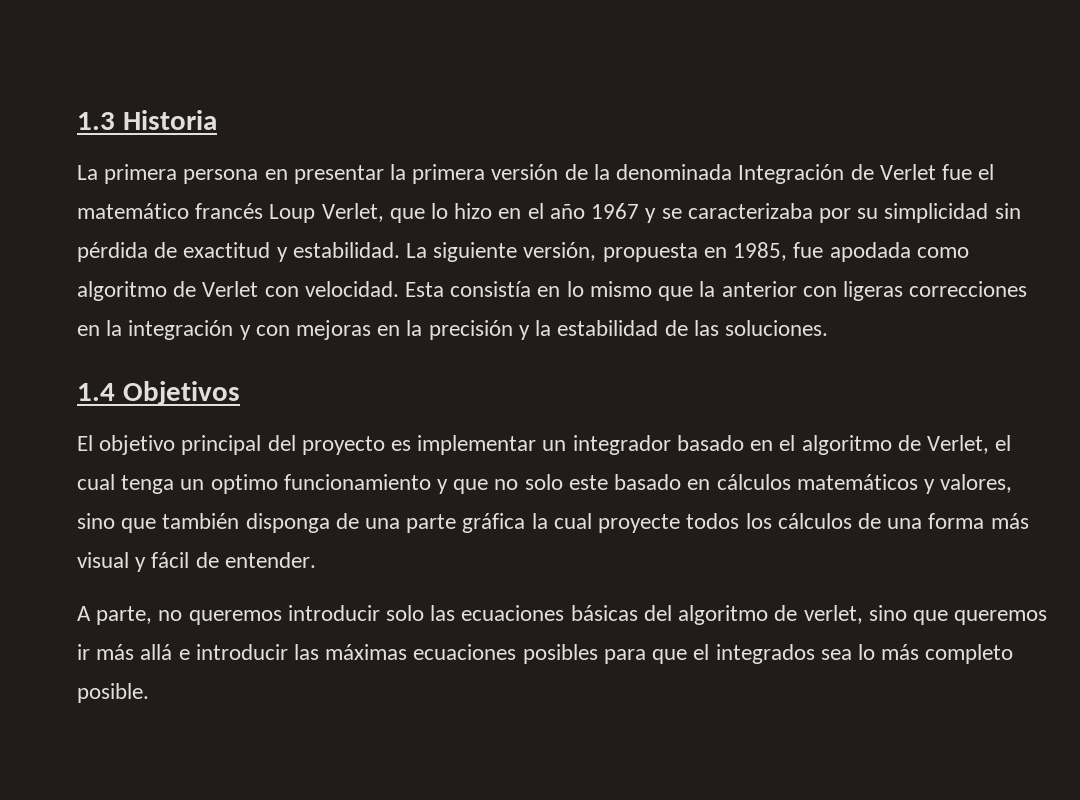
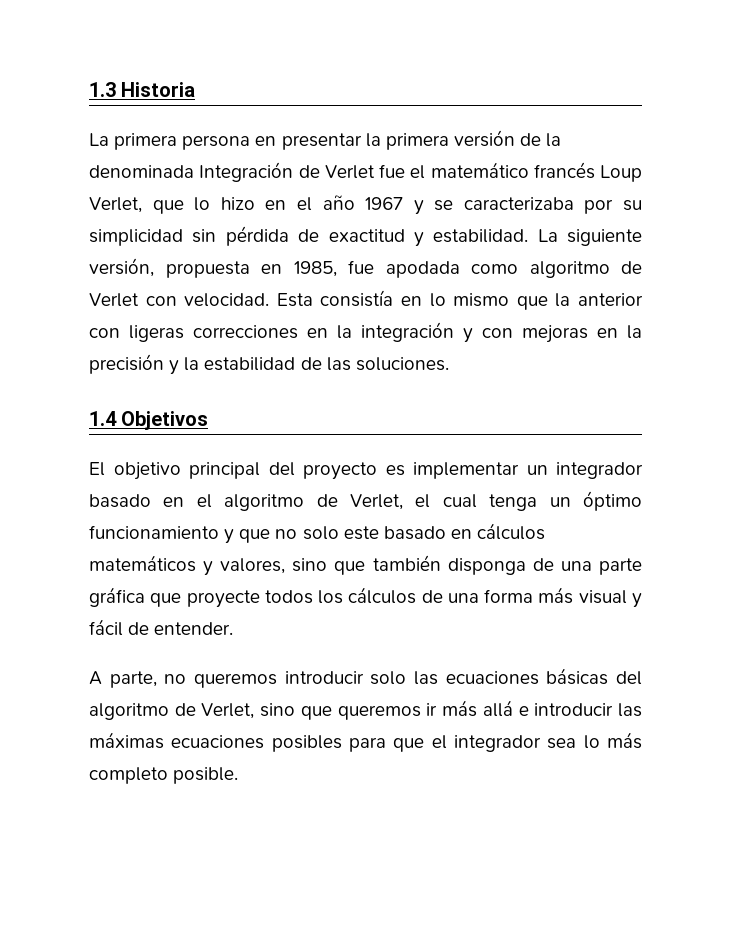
- El objetivo principal del proyecto es implementar un integrador basado en el algoritmo de Verlet, el cual tenga un optimo funcionamiento y que no solo este basado en cálculos matemáticos y valores, sino que también disponga de una parte gráfica la cual proyecte todos los cálculos de una forma más visual y fácil de entender.
+ El objetivo principal del proyecto es implementar un integrador basado en el algoritmo de Verlet, el cual tenga un óptimo funcionamiento y que no solo este basado en cálculos matemáticos y valores, sino que también disponga de una parte gráfica que proyecte todos los cálculos de una forma más visual y fácil de entender.
- A parte, no queremos introducir solo las ecuaciones básicas del algoritmo de verlet, sino que queremos ir más allá e introducir las máximas ecuaciones posibles para que el integrados sea lo más completo posible.
+ A parte, no queremos introducir solo las ecuaciones básicas del algoritmo de Verlet, sino que queremos ir más allá e introducir las máximas ecuaciones posibles para que el integrador sea lo más completo posible.

